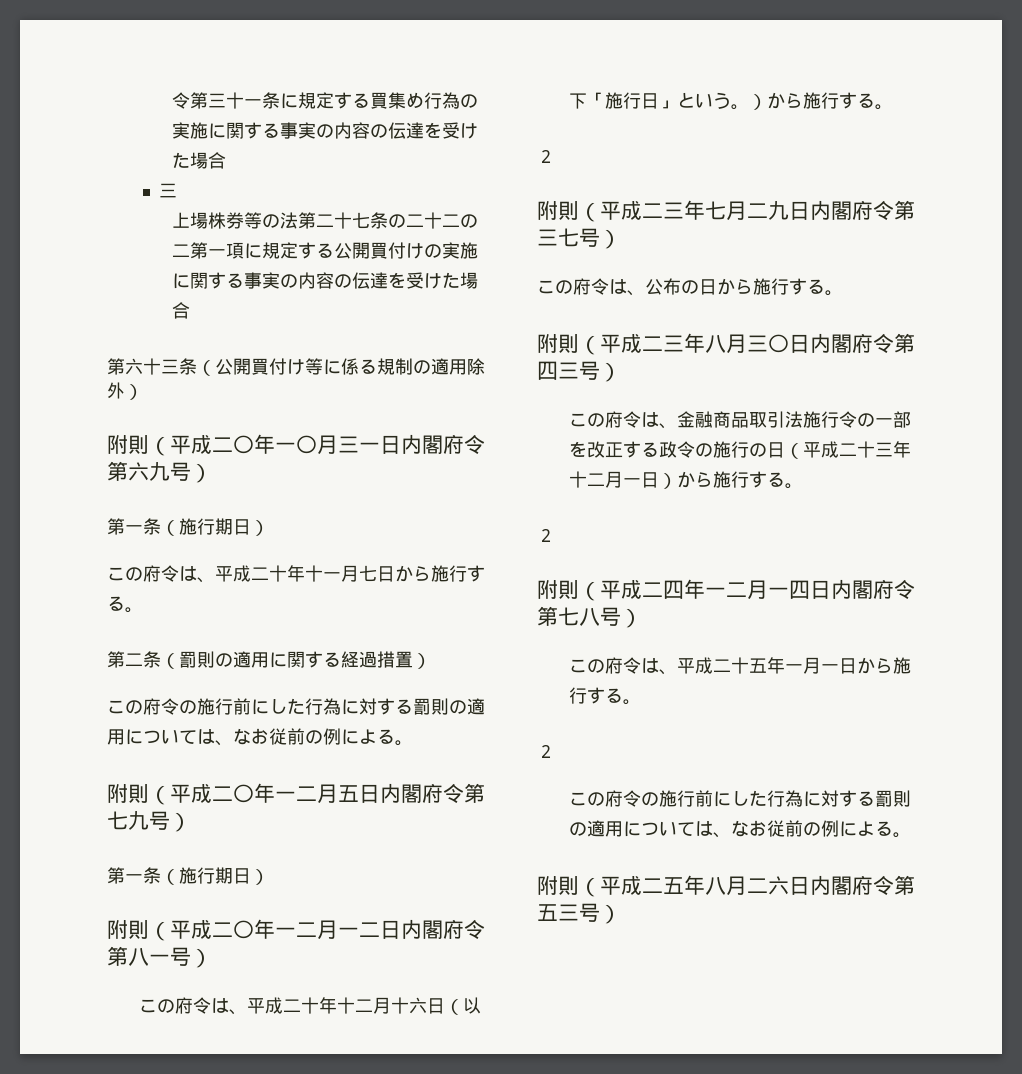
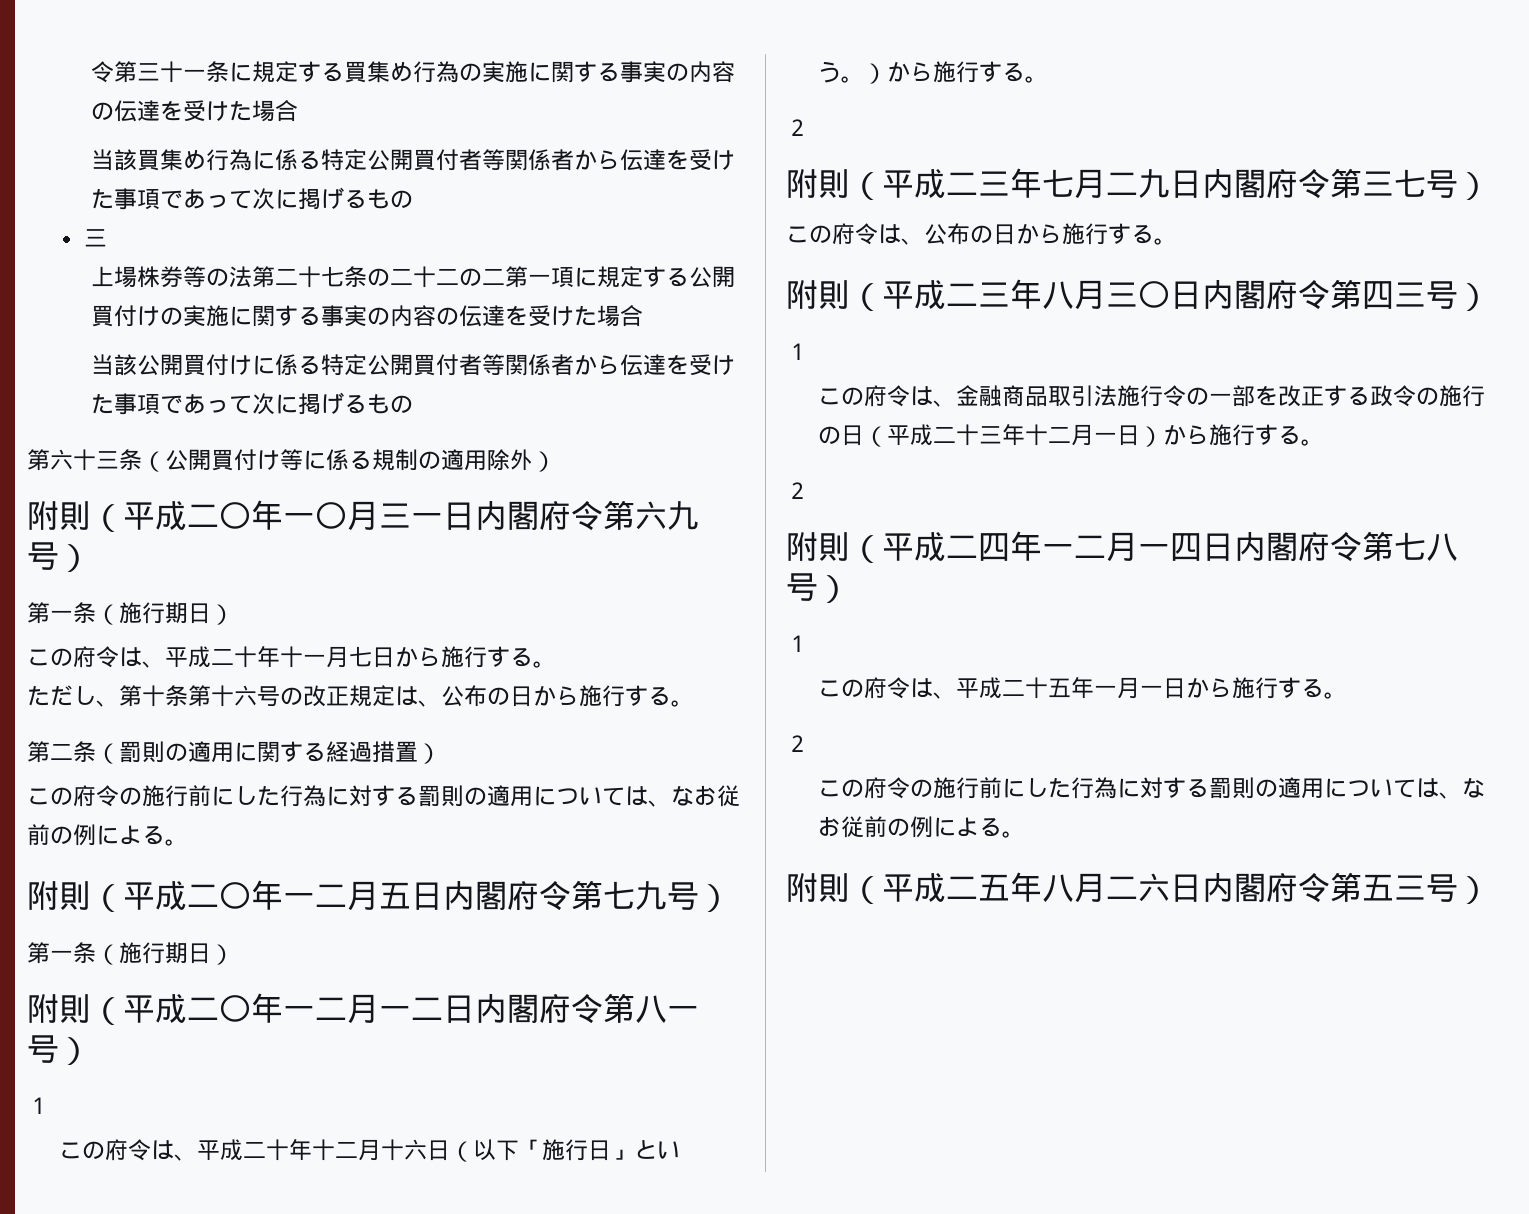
+ 当該買集め行為に係る特定公開買付者等関係者から伝達を受けた事項であって次に掲げるもの
+ 当該公開買付けに係る特定公開買付者等関係者から伝達を受けた事項であって次に掲げるもの
+ ただし、第十条第十六号の改正規定は、公布の日から施行する。
  附則（平成二〇年一二月一二日内閣府令第八一号）
+ １
  附則（平成二三年八月三〇日内閣府令第四三号）
+ １
  附則（平成二四年一二月一四日内閣府令第七八号）
+ １

